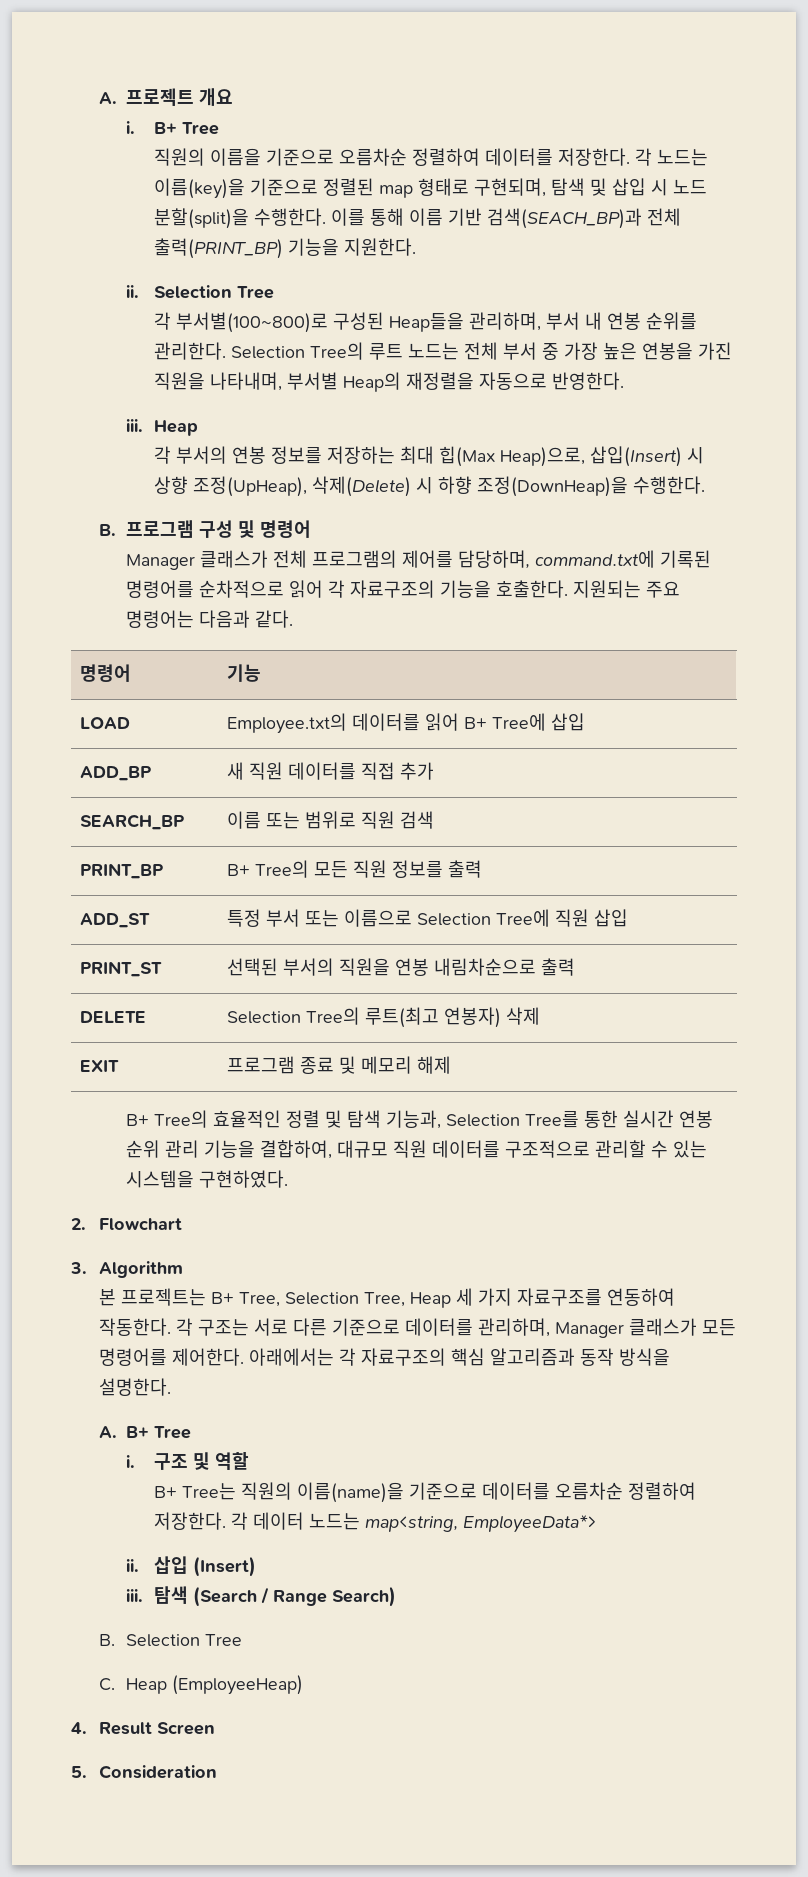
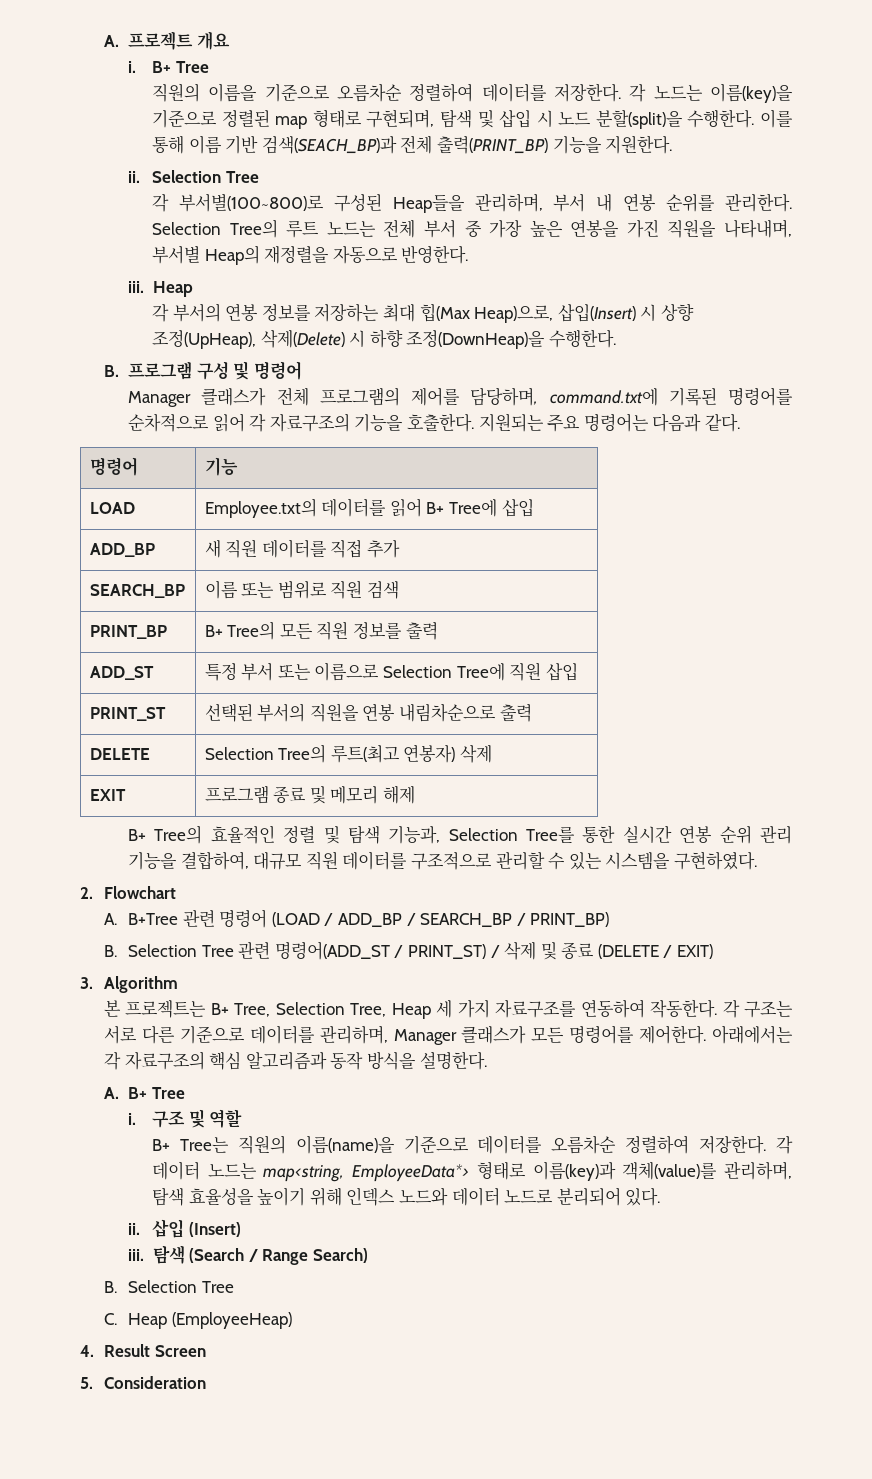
+ A. B+Tree 관련 명령어 (LOAD / ADD_BP / SEARCH_BP / PRINT_BP)
+ B. Selection Tree 관련 명령어(ADD_ST / PRINT_ST) / 삭제 및 종료 (DELETE / EXIT)
- 각 데이터 노드는 map<string, EmployeeData*>
+ 각 데이터 노드는 map<string, EmployeeData*> 형태로 이름(key)과 객체(value)를 관리하며, 탐색 효율성을 높이기 위해 인덱스 노드와 데이터 노드로 분리되어 있다.

